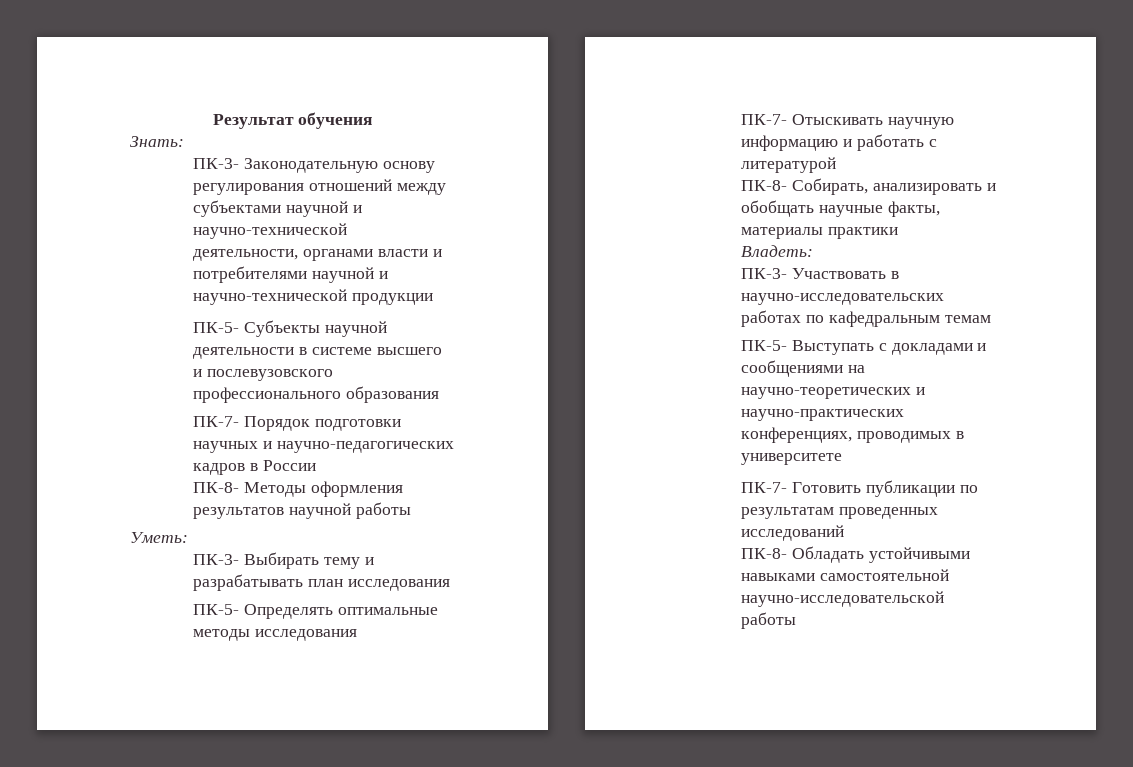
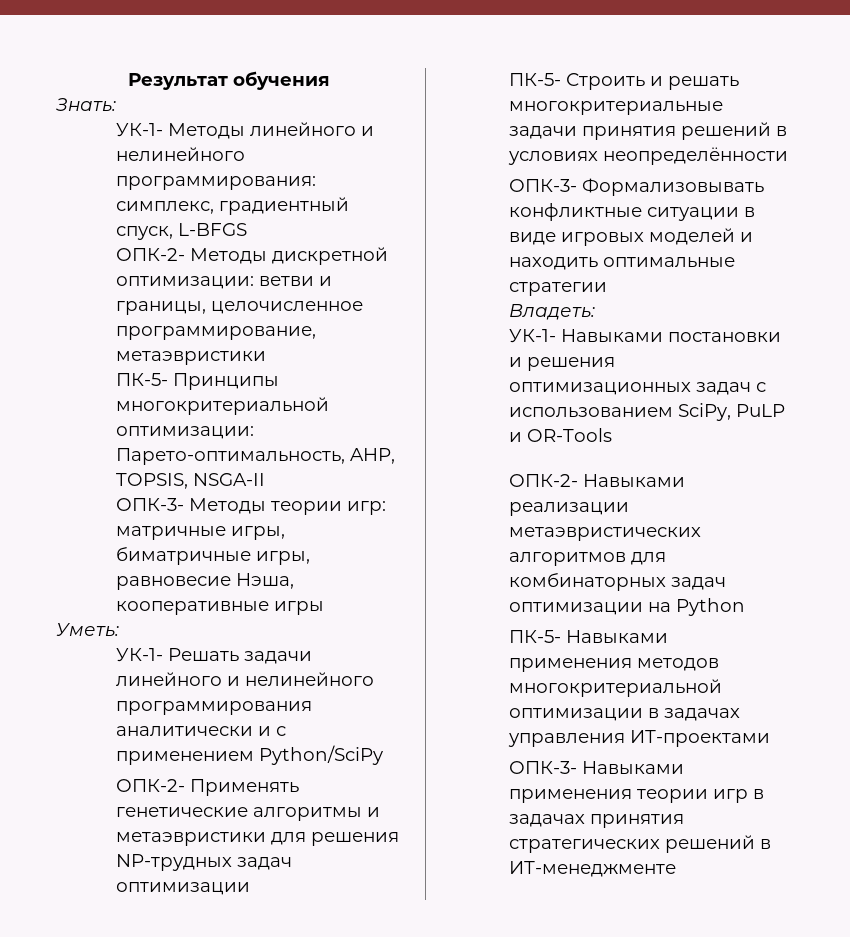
- ПК-3- Законодательную основу регулирования отношений между субъектами научной и научно-технической деятельности, органами власти и потребителями научной и научно-технической продукции
- ПК-5- Субъекты научной деятельности в системе высшего и послевузовского профессионального образования
- ПК-7- Порядок подготовки научных и научно-педагогических кадров в России
- ПК-8- Методы оформления результатов научной работы
+ УК-1- Методы линейного и нелинейного программирования: симплекс, градиентный спуск, L-BFGS
+ ОПК-2- Методы дискретной оптимизации: ветви и границы, целочисленное программирование, метаэвристики
+ ПК-5- Принципы многокритериальной оптимизации: Парето-оптимальность, AHP, TOPSIS, NSGA-II
+ ОПК-3- Методы теории игр: матричные игры, биматричные игры, равновесие Нэша, кооперативные игры
  Уметь:
- ПК-3- Выбирать тему и разрабатывать план исследования
- ПК-5- Определять оптимальные методы исследования
- ПК-7- Отыскивать научную информацию и работать с литературой
- ПК-8- Собирать, анализировать и обобщать научные факты, материалы практики
+ УК-1- Решать задачи линейного и нелинейного программирования аналитически и с применением Python/SciPy
+ ОПК-2- Применять генетические алгоритмы и метаэвристики для решения NP-трудных задач оптимизации
+ ПК-5- Строить и решать многокритериальные задачи принятия решений в условиях неопределённости
+ ОПК-3- Формализовывать конфликтные ситуации в виде игровых моделей и находить оптимальные стратегии
  Владеть:
- ПК-3- Участвовать в научно-исследовательских работах по кафедральным темам
- ПК-5- Выступать с докладами и сообщениями на научно-теоретических и научно-практических конференциях, проводимых в университете
- ПК-7- Готовить публикации по результатам проведенных исследований
- ПК-8- Обладать устойчивыми навыками самостоятельной научно-исследовательской работы
+ УК-1- Навыками постановки и решения оптимизационных задач с использованием SciPy, PuLP и OR-Tools
+ ОПК-2- Навыками реализации метаэвристических алгоритмов для комбинаторных задач оптимизации на Python
+ ПК-5- Навыками применения методов многокритериальной оптимизации в задачах управления ИТ-проектами
+ ОПК-3- Навыками применения теории игр в задачах принятия стратегических решений в ИТ-менеджменте

